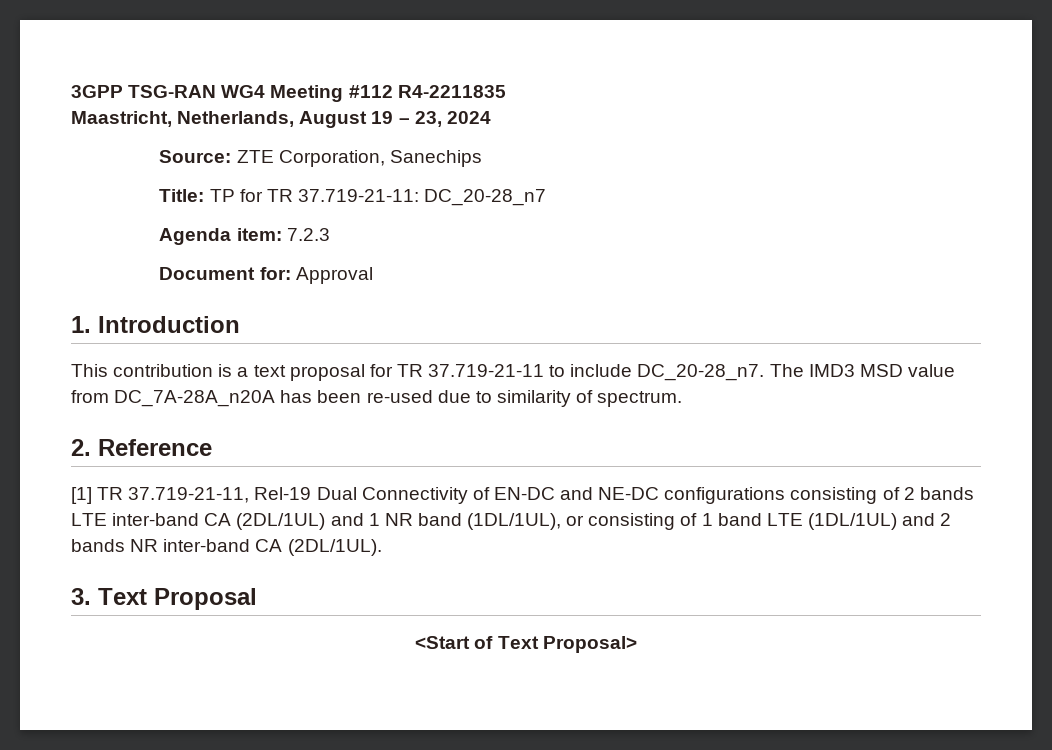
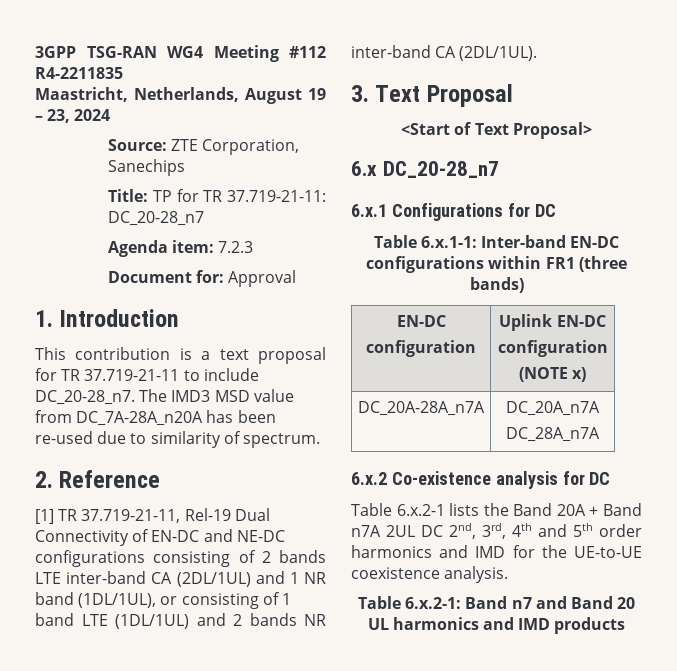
+ 6.x DC_20-28_n7
+ 6.x.1 Configurations for DC
+ Table 6.x.1-1: Inter-band EN-DC configurations within FR1 (three bands)
+ EN-DC
+ configuration | Uplink EN-DC
+ configuration
+ (NOTE x)
+ DC_20A-28A_n7A | DC_20A_n7A
+ DC_28A_n7A
+ 6.x.2 Co-existence analysis for DC
+ Table 6.x.2-1 lists the Band 20A + Band n7A 2UL DC 2nd, 3rd, 4th and 5th order harmonics and IMD for the UE-to-UE coexistence analysis.
+ Table 6.x.2-1: Band n7 and Band 20 UL harmonics and IMD products

